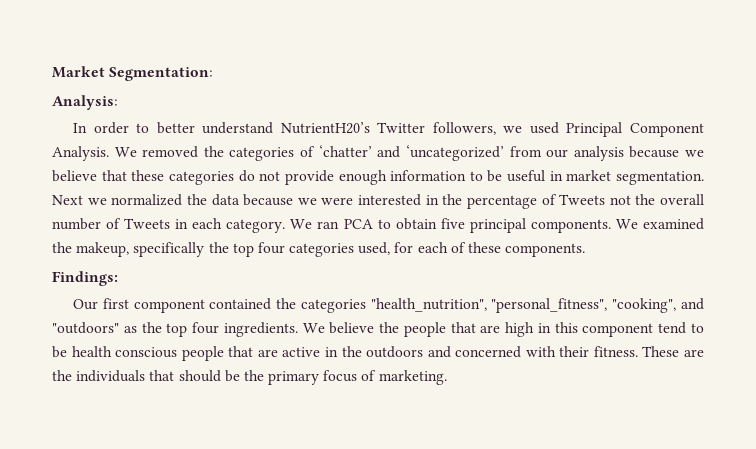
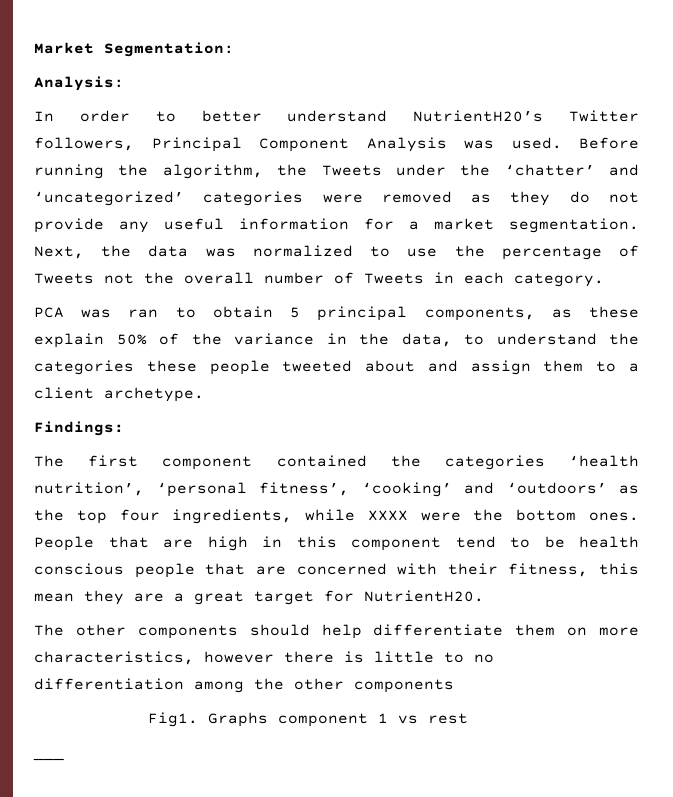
- In order to better understand NutrientH20’s Twitter followers, we used Principal Component Analysis. We removed the categories of ‘chatter’ and ‘uncategorized’ from our analysis because we believe that these categories do not provide enough information to be useful in market segmentation. Next we normalized the data because we were interested in the percentage of Tweets not the overall number of Tweets in each category. We ran PCA to obtain five principal components. We examined the makeup, specifically the top four categories used, for each of these components.
+ In order to better understand NutrientH20’s Twitter followers, Principal Component Analysis was used. Before running the algorithm, the Tweets under the ‘chatter’ and ‘uncategorized’ categories were removed as they do not provide any useful information for a market segmentation. Next, the data was normalized to use the percentage of Tweets not the overall number of Tweets in each category.
+ PCA was ran to obtain 5 principal components, as these explain 50% of the variance in the data, to understand the categories these people tweeted about and assign them to a client archetype.
- Our first component contained the categories "health_nutrition", "personal_fitness", "cooking", and "outdoors" as the top four ingredients. We believe the people that are high in this component tend to be health conscious people that are active in the outdoors and concerned with their fitness. These are the individuals that should be the primary focus of marketing.
+ The first component contained the categories ‘health nutrition’, ‘personal fitness’, ‘cooking’ and ‘outdoors’ as the top four ingredients, while XXXX were the bottom ones. People that are high in this component tend to be health conscious people that are concerned with their fitness, this mean they are a great target for NutrientH20.
+ The other components should help differentiate them on more characteristics, however there is little to no differentiation among the other components
+ Fig1. Graphs component 1 vs rest
+ ___

